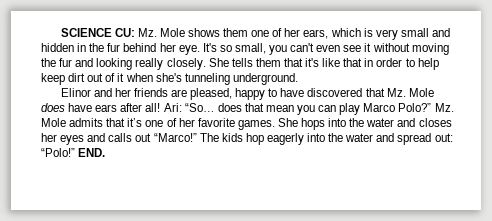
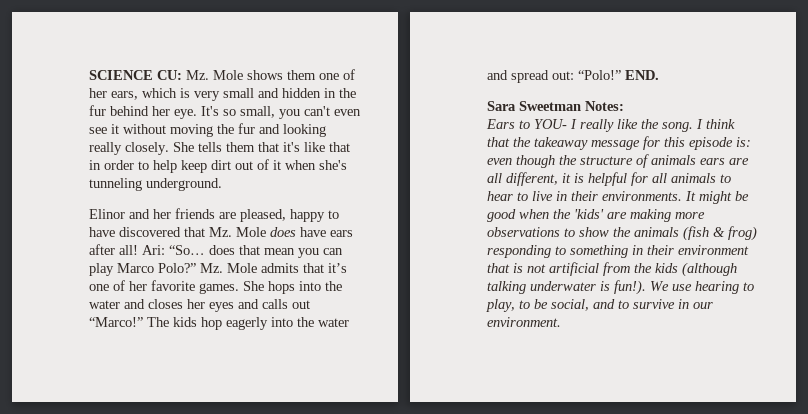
+ Sara Sweetman Notes:
+ Ears to YOU- I really like the song. I think that the takeaway message for this episode is: even though the structure of animals ears are all different, it is helpful for all animals to hear to live in their environments. It might be good when the 'kids' are making more observations to show the animals (fish & frog) responding to something in their environment that is not artificial from the kids (although talking underwater is fun!). We use hearing to play, to be social, and to survive in our environment.

